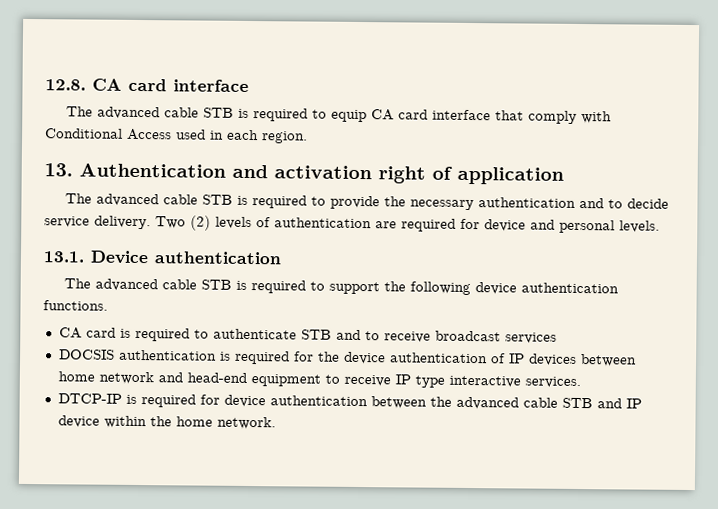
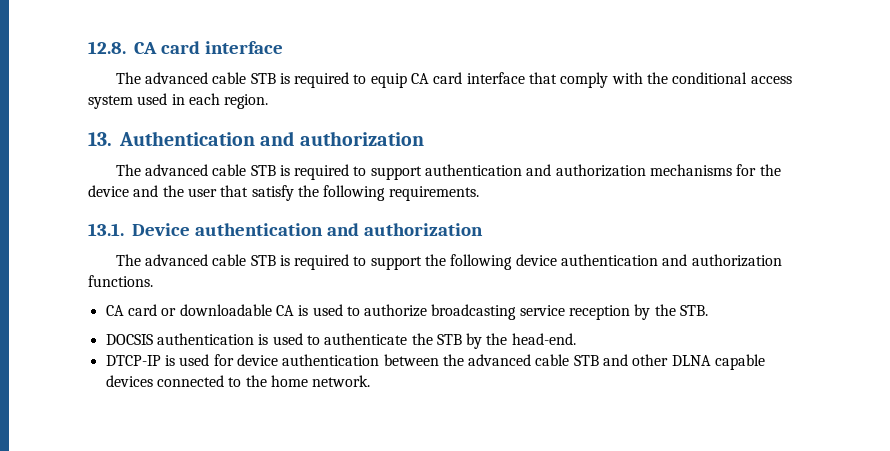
- The advanced cable STB is required to equip CA card interface that comply with Conditional Access used in each region.
+ The advanced cable STB is required to equip CA card interface that comply with the conditional access system used in each region.
- 13. Authentication and activation right of application
- The advanced cable STB is required to provide the necessary authentication and to decide service delivery. Two (2) levels of authentication are required for device and personal levels.
+ 13. Authentication and authorization
+ The advanced cable STB is required to support authentication and authorization mechanisms for the device and the user that satisfy the following requirements.
- 13.1. Device authentication
+ 13.1. Device authentication and authorization
- The advanced cable STB is required to support the following device authentication functions.
+ The advanced cable STB is required to support the following device authentication and authorization functions.
- CA card is required to authenticate STB and to receive broadcast services
- DOCSIS authentication is required for the device authentication of IP devices between home network and head-end equipment to receive IP type interactive services.
+ CA card or downloadable CA is used to authorize broadcasting service reception by the STB.
+ DOCSIS authentication is used to authenticate the STB by the head-end.
- DTCP-IP is required for device authentication between the advanced cable STB and IP device within the home network.
+ DTCP-IP is used for device authentication between the advanced cable STB and other DLNA capable devices connected to the home network.

